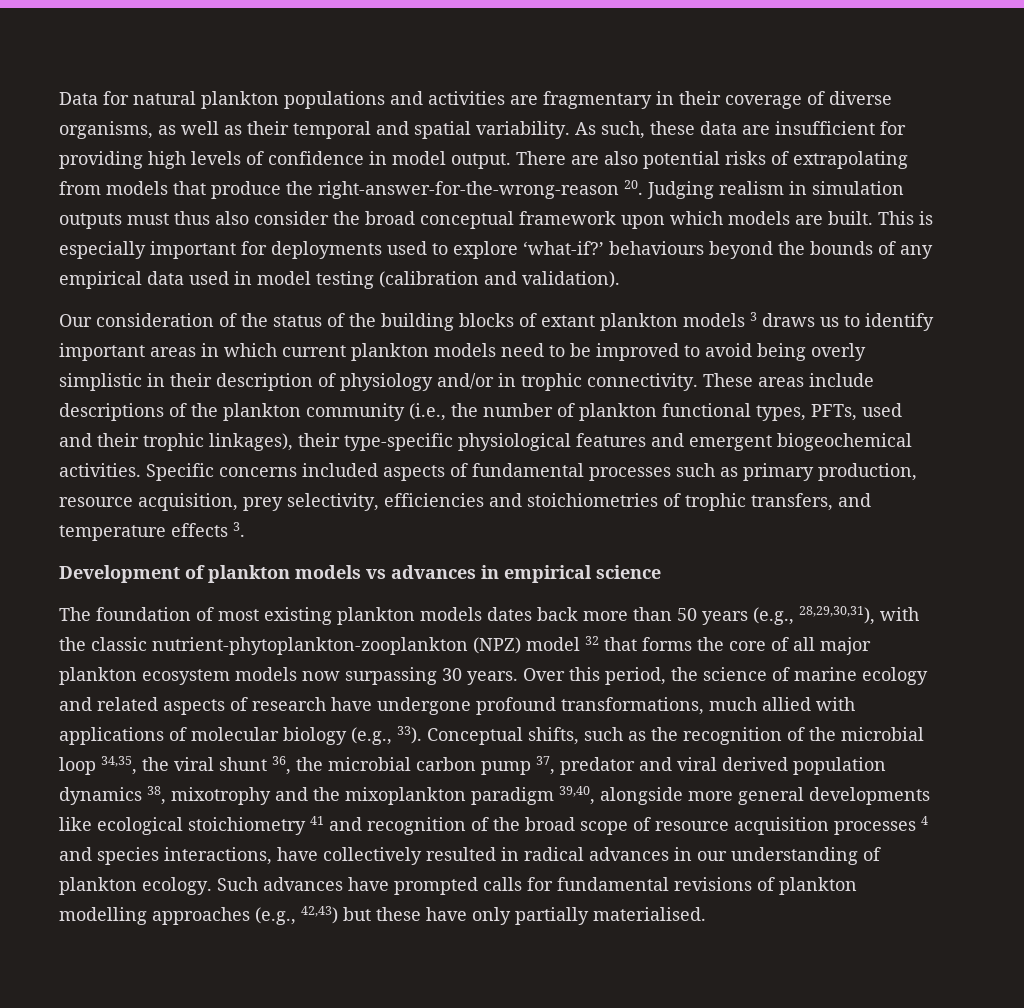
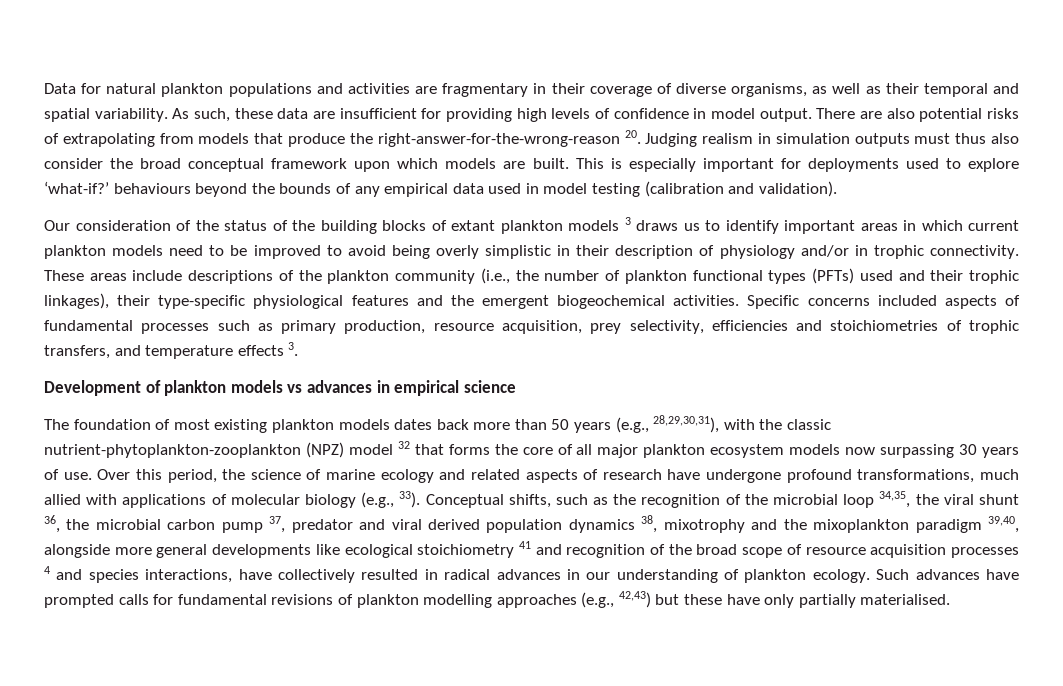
- These areas include descriptions of the plankton community (i.e., the number of plankton functional types, PFTs, used and their trophic linkages), their type-specific physiological features and emergent biogeochemical activities.
+ These areas include descriptions of the plankton community (i.e., the number of plankton functional types (PFTs) used and their trophic linkages), their type-specific physiological features and the emergent biogeochemical activities.
- The foundation of most existing plankton models dates back more than 50 years (e.g., 28,29,30,31), with the classic nutrient-phytoplankton-zooplankton (NPZ) model 32 that forms the core of all major plankton ecosystem models now surpassing 30 years.
+ The foundation of most existing plankton models dates back more than 50 years (e.g., 28,29,30,31), with the classic nutrient-phytoplankton-zooplankton (NPZ) model 32 that forms the core of all major plankton ecosystem models now surpassing 30 years of use.

